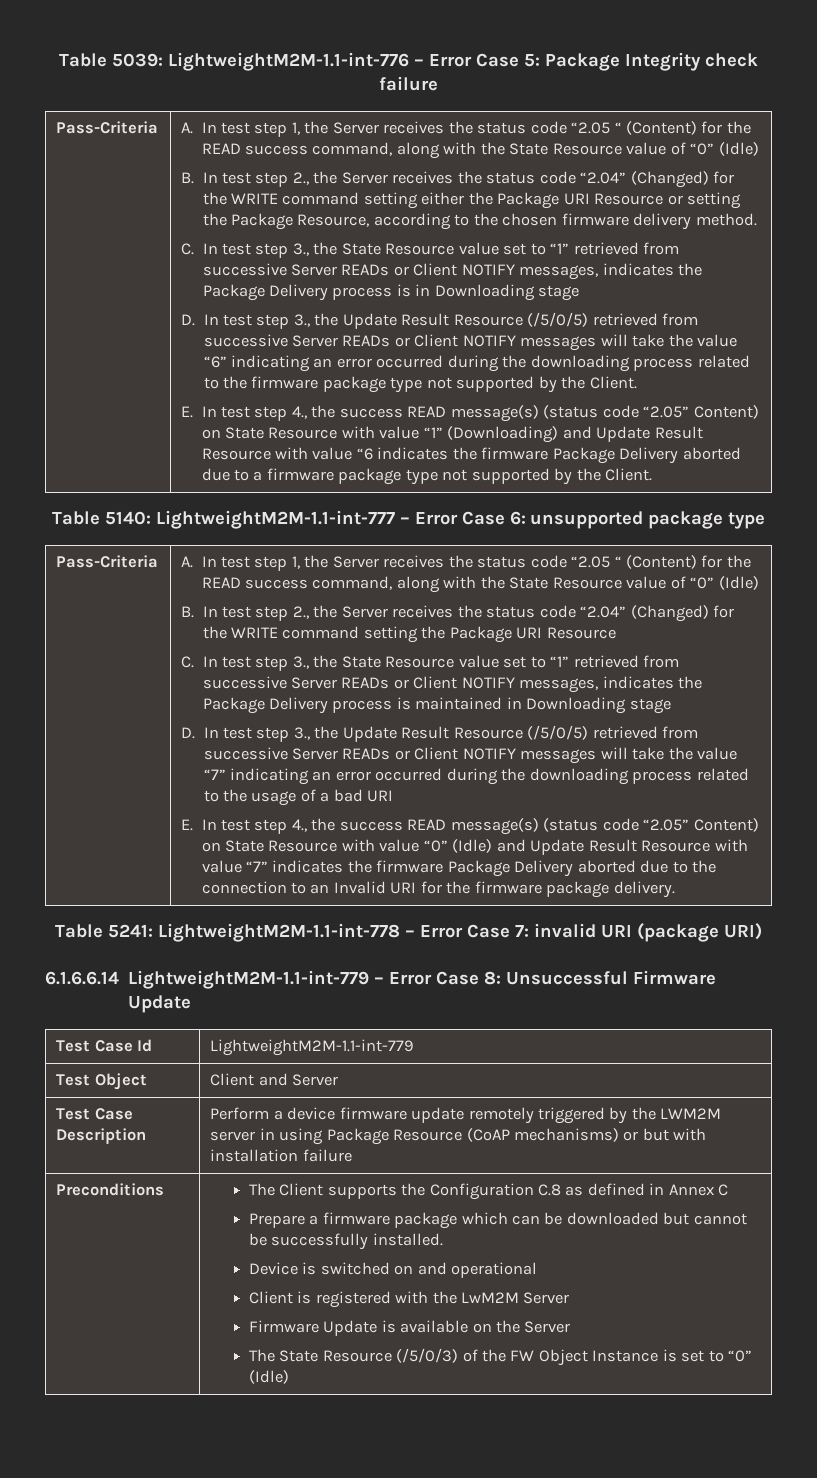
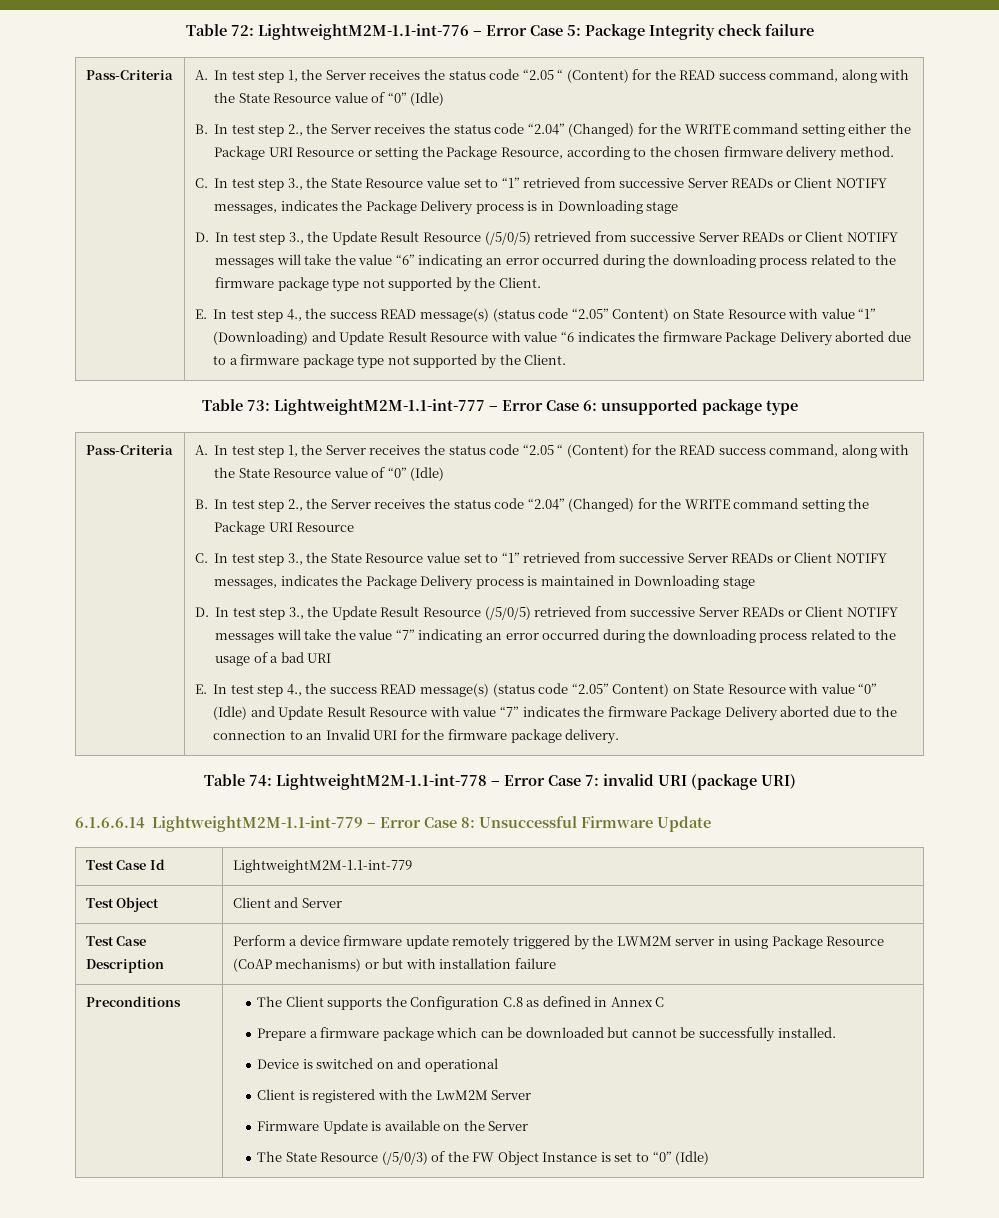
- Table 5039: LightweightM2M-1.1-int-776 – Error Case 5: Package Integrity check failure
+ Table 72: LightweightM2M-1.1-int-776 – Error Case 5: Package Integrity check failure
- Table 5140: LightweightM2M-1.1-int-777 – Error Case 6: unsupported package type
+ Table 73: LightweightM2M-1.1-int-777 – Error Case 6: unsupported package type
- Table 5241: LightweightM2M-1.1-int-778 – Error Case 7: invalid URI (package URI)
+ Table 74: LightweightM2M-1.1-int-778 – Error Case 7: invalid URI (package URI)

